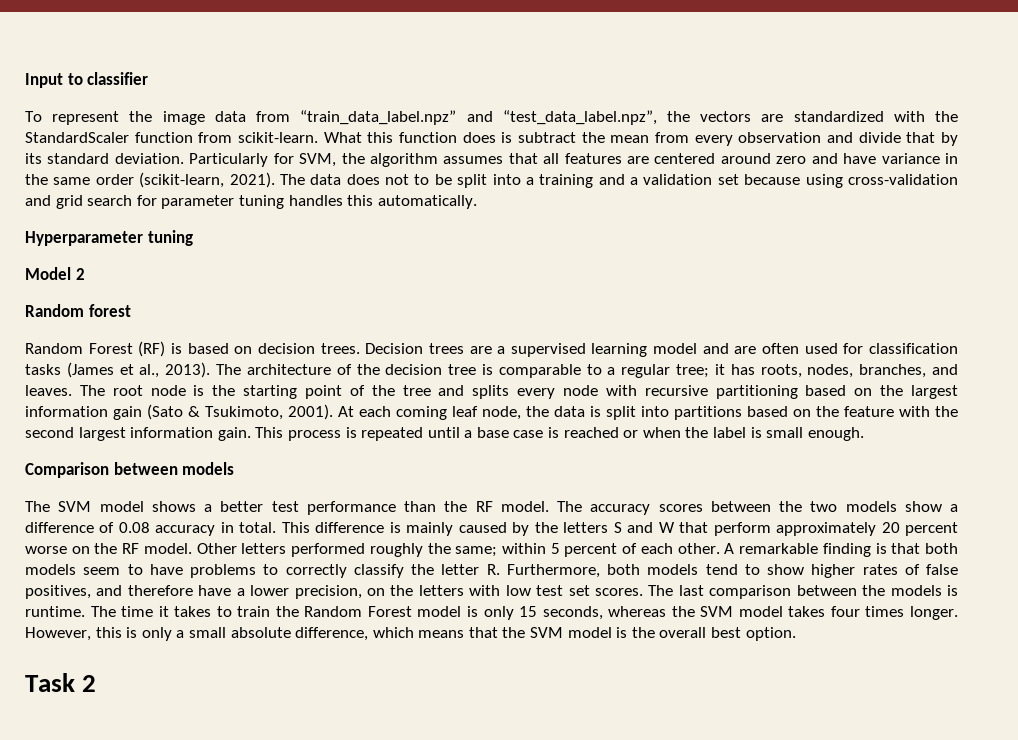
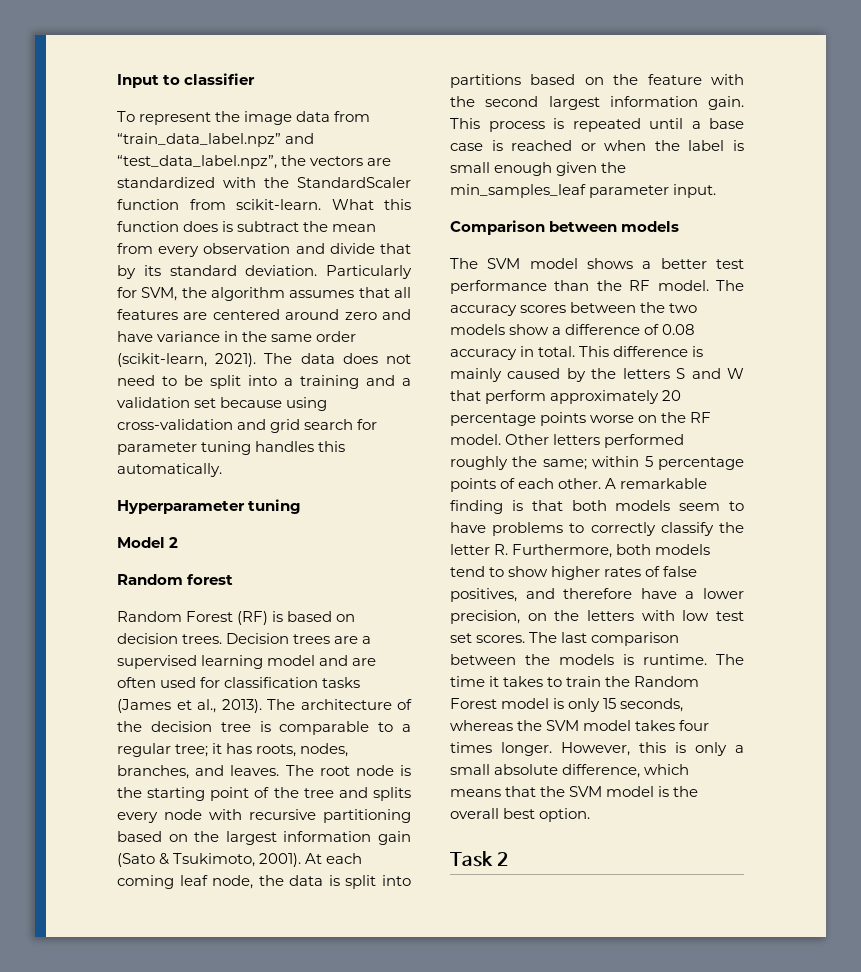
- The data does not to be split into a training and a validation set because using cross-validation and grid search for parameter tuning handles this automatically.
+ The data does not need to be split into a training and a validation set because using cross-validation and grid search for parameter tuning handles this automatically.
- This process is repeated until a base case is reached or when the label is small enough.
+ This process is repeated until a base case is reached or when the label is small enough given the min_samples_leaf parameter input.
- This difference is mainly caused by the letters S and W that perform approximately 20 percent worse on the RF model.
+ This difference is mainly caused by the letters S and W that perform approximately 20 percentage points worse on the RF model.
- Other letters performed roughly the same; within 5 percent of each other.
+ Other letters performed roughly the same; within 5 percentage points of each other.

